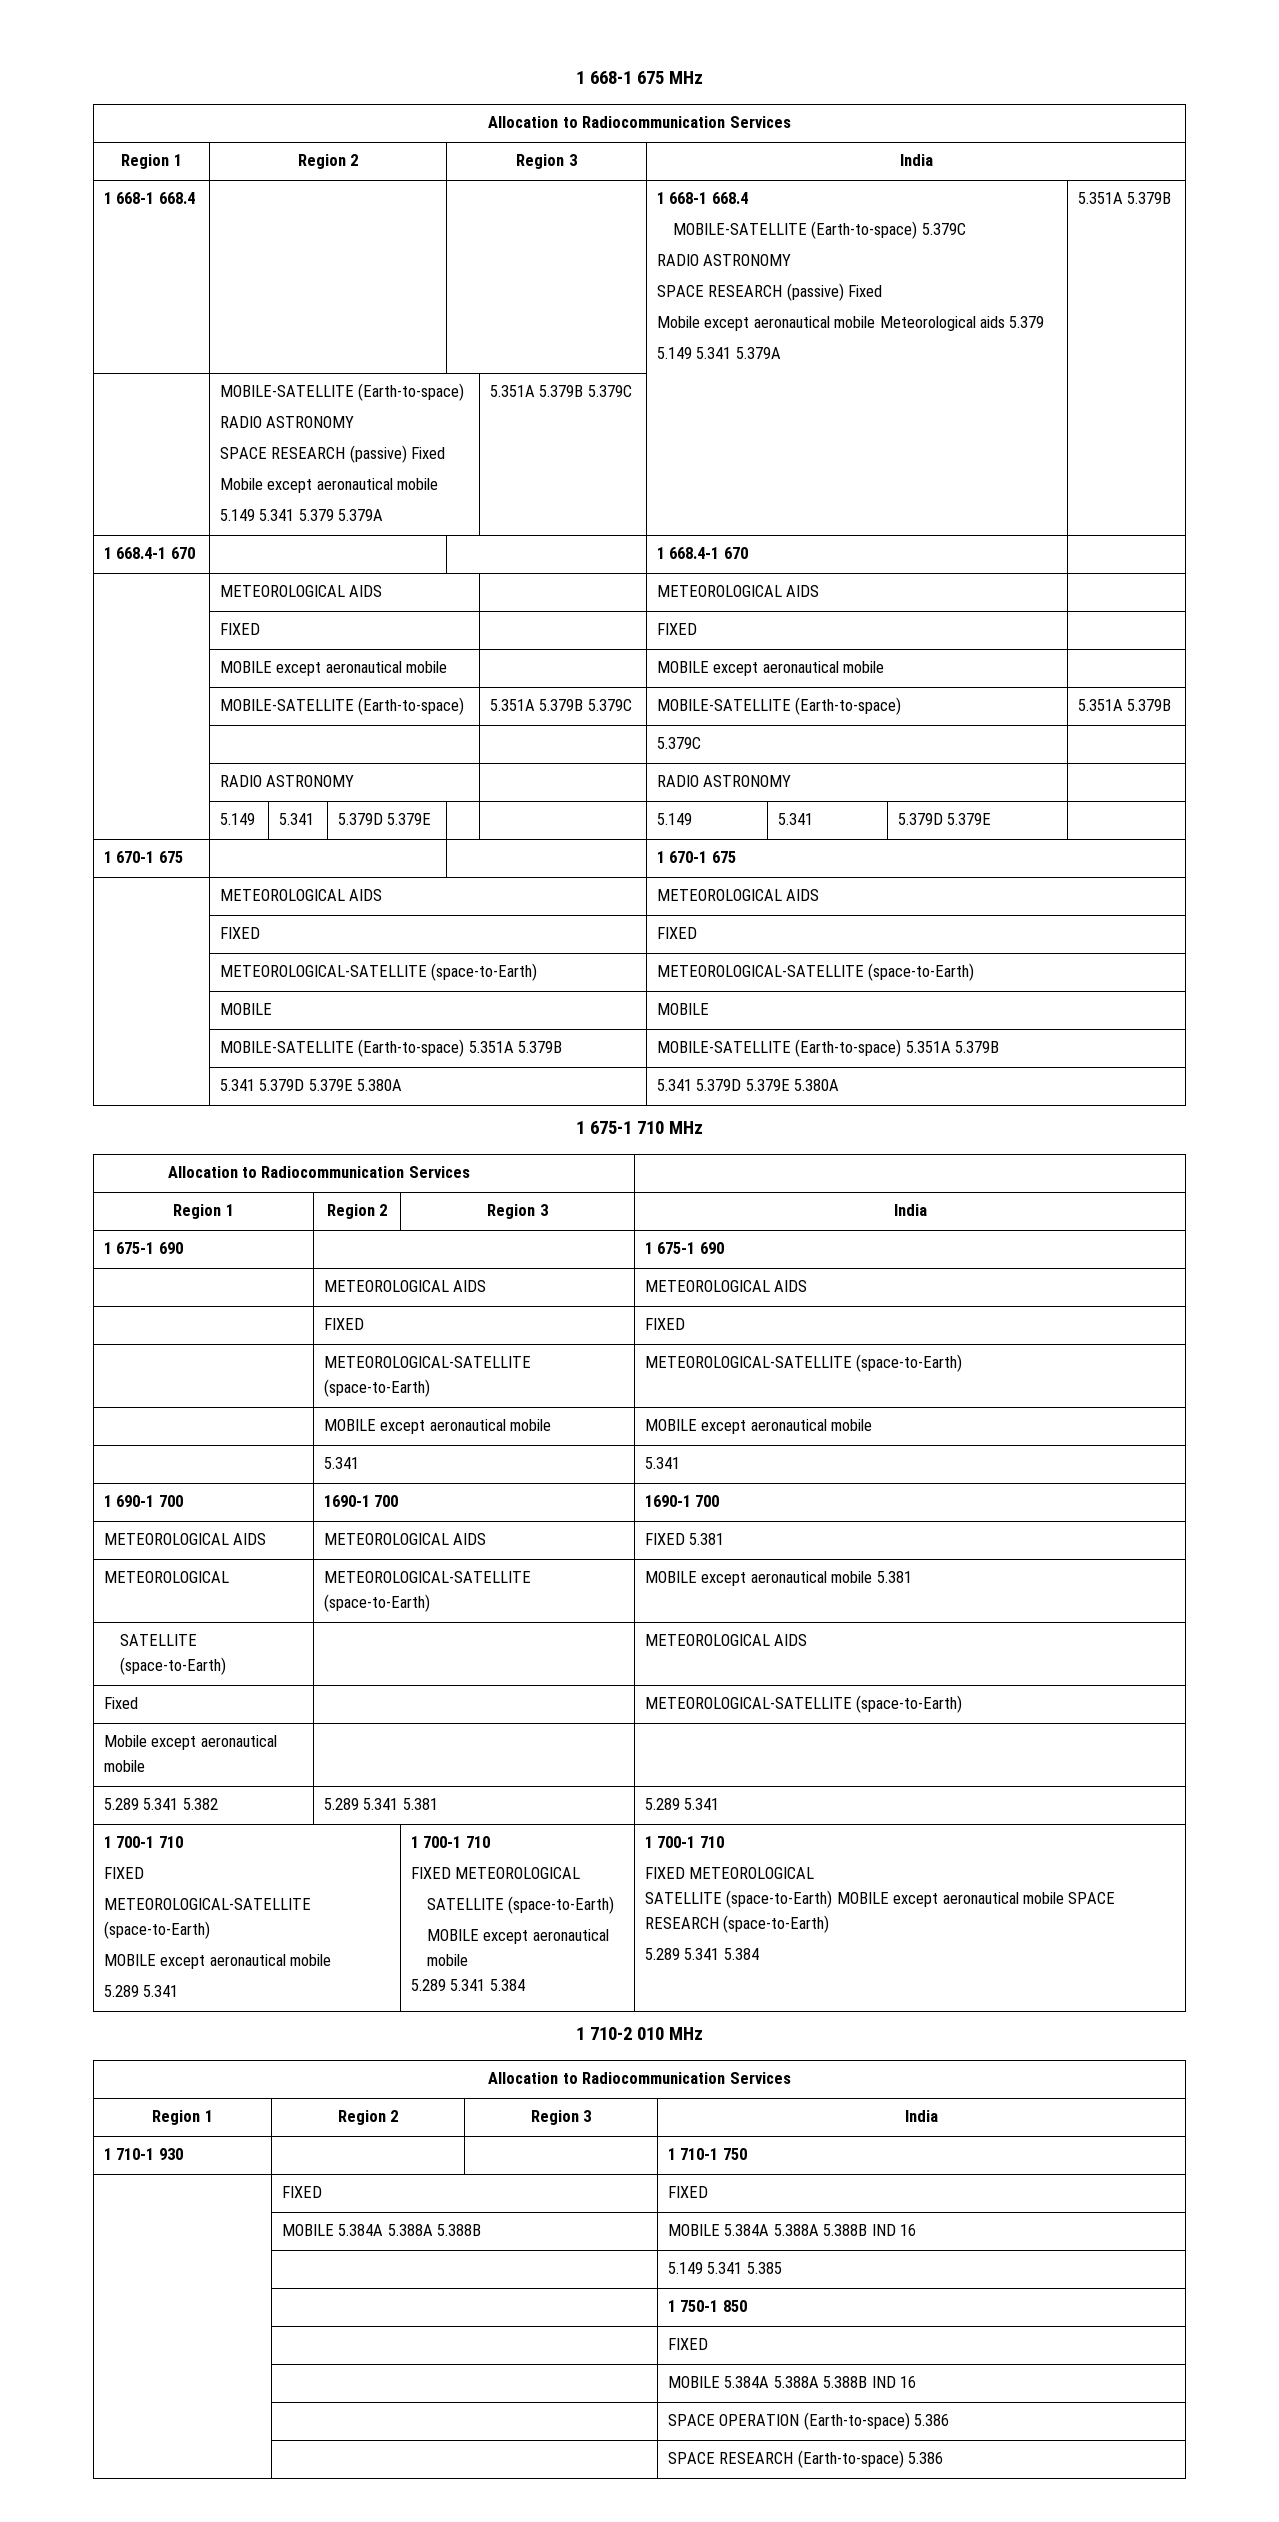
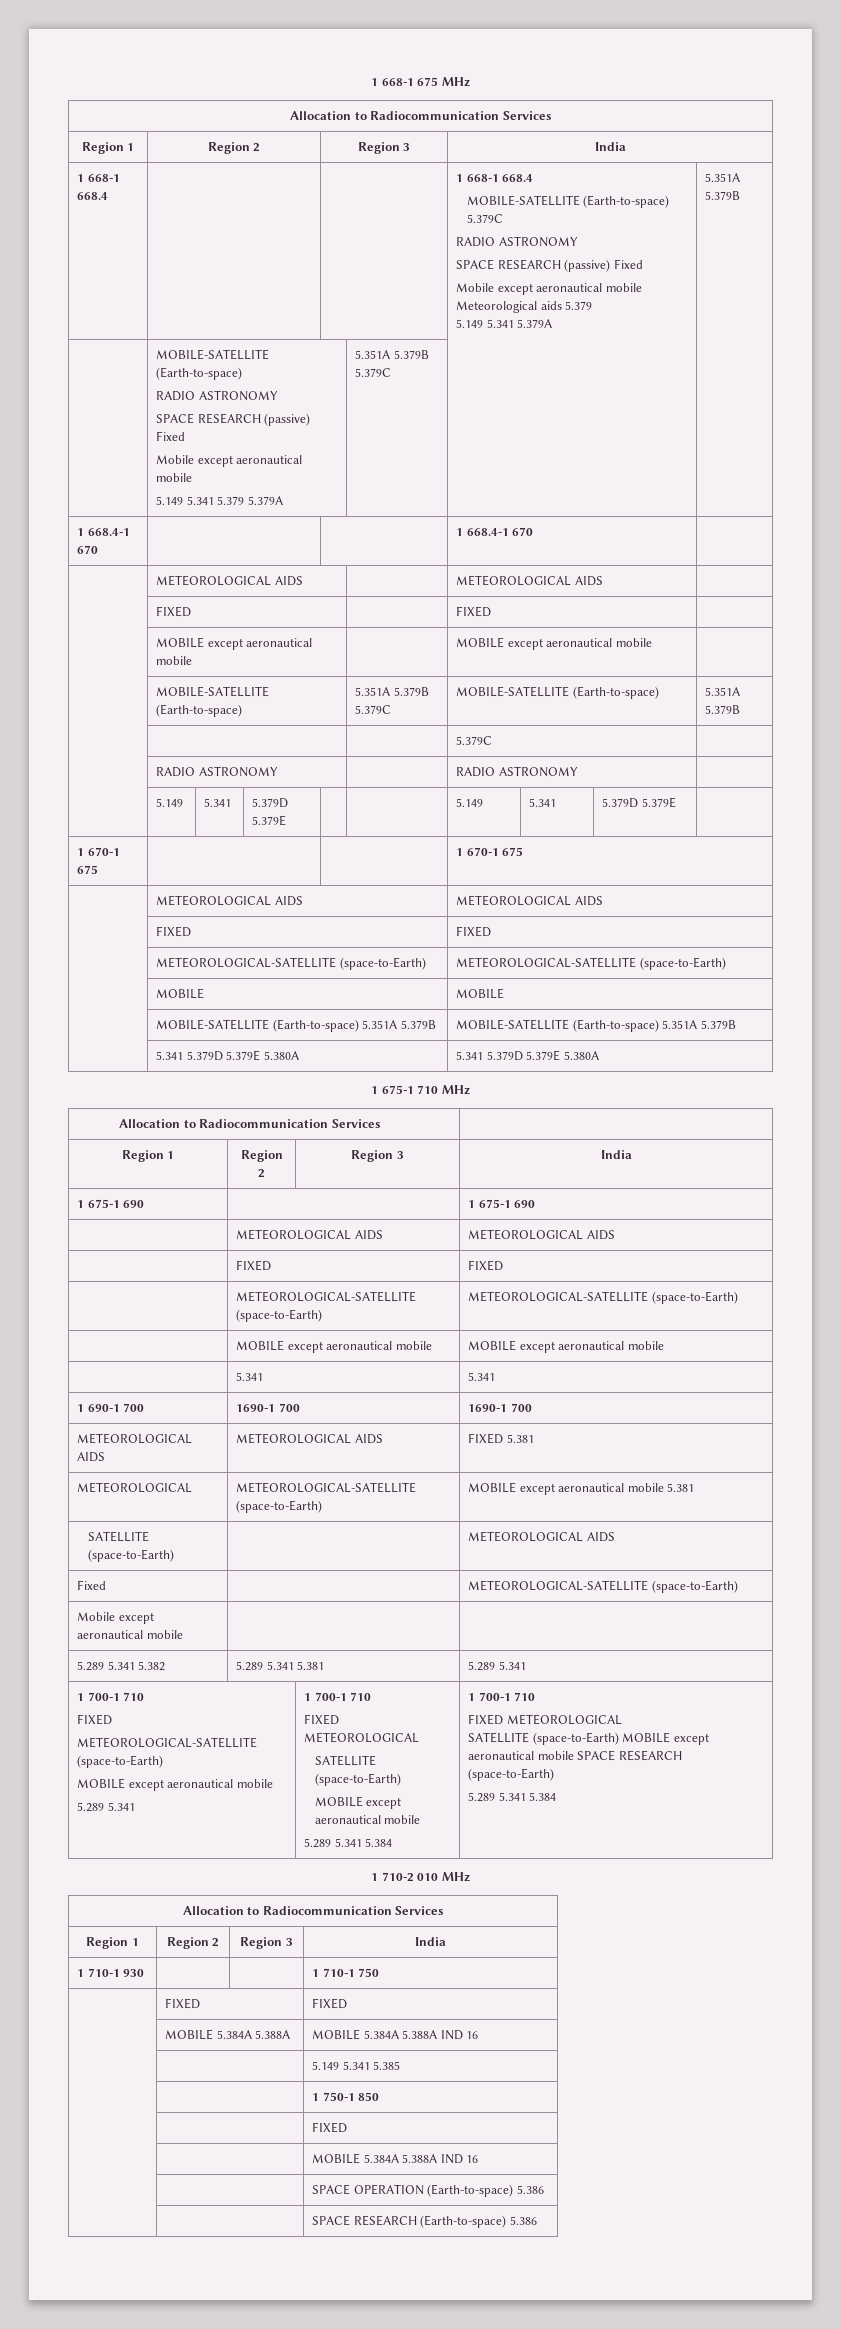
- | MOBILE 5.384A 5.388A 5.388B | MOBILE 5.384A 5.388A 5.388B IND 16
+ | MOBILE 5.384A 5.388A | MOBILE 5.384A 5.388A IND 16
- | | MOBILE 5.384A 5.388A 5.388B IND 16
+ | | MOBILE 5.384A 5.388A IND 16

